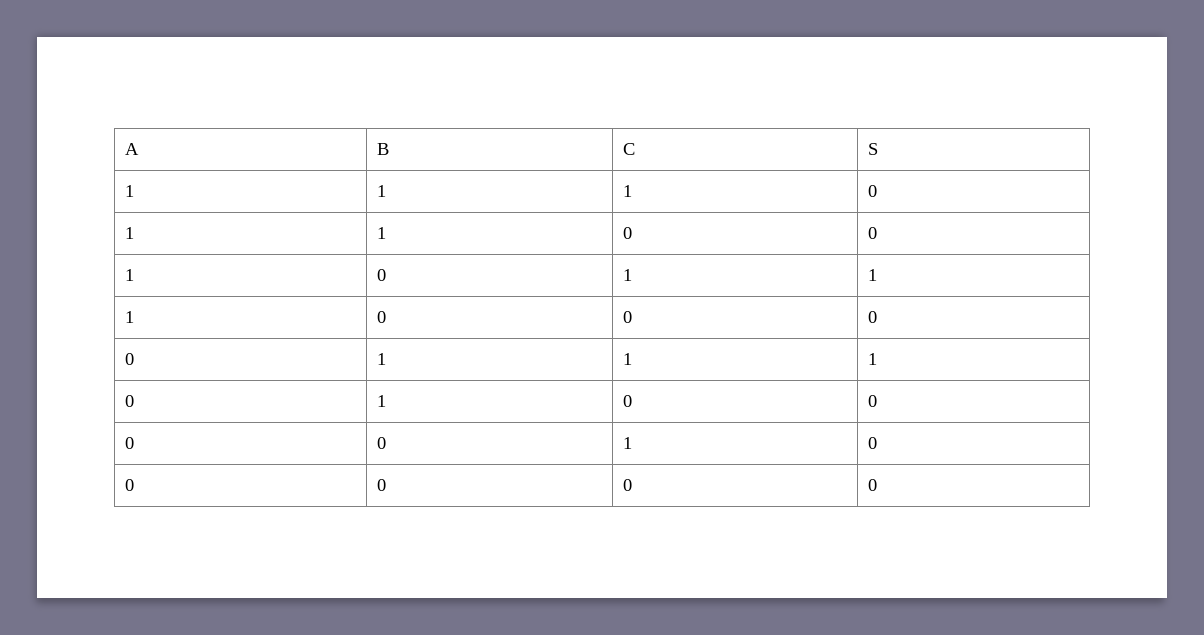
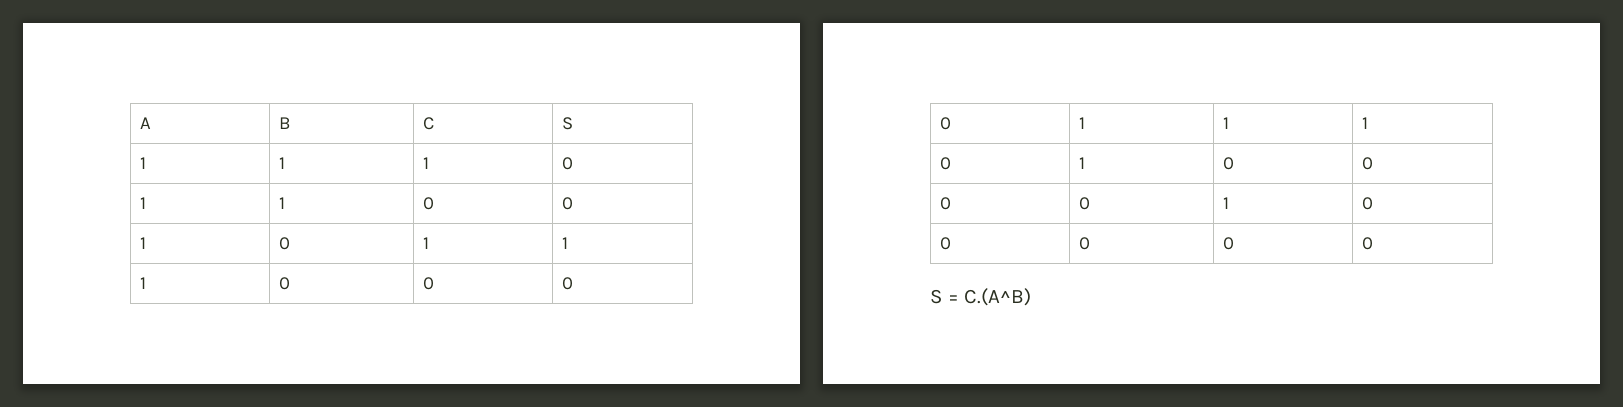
+ S = C.(A^B)

